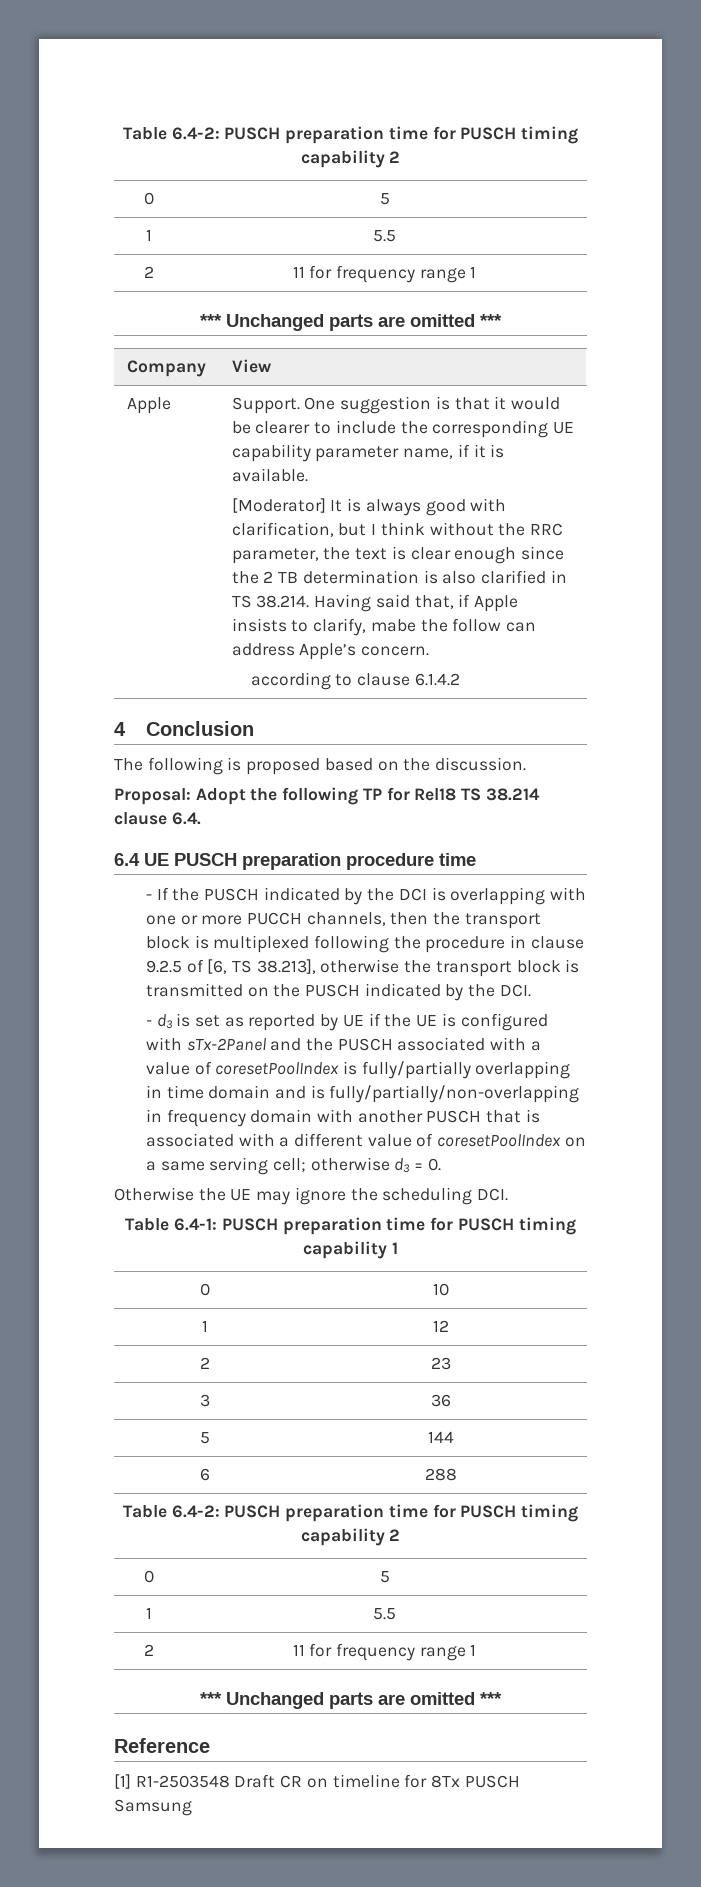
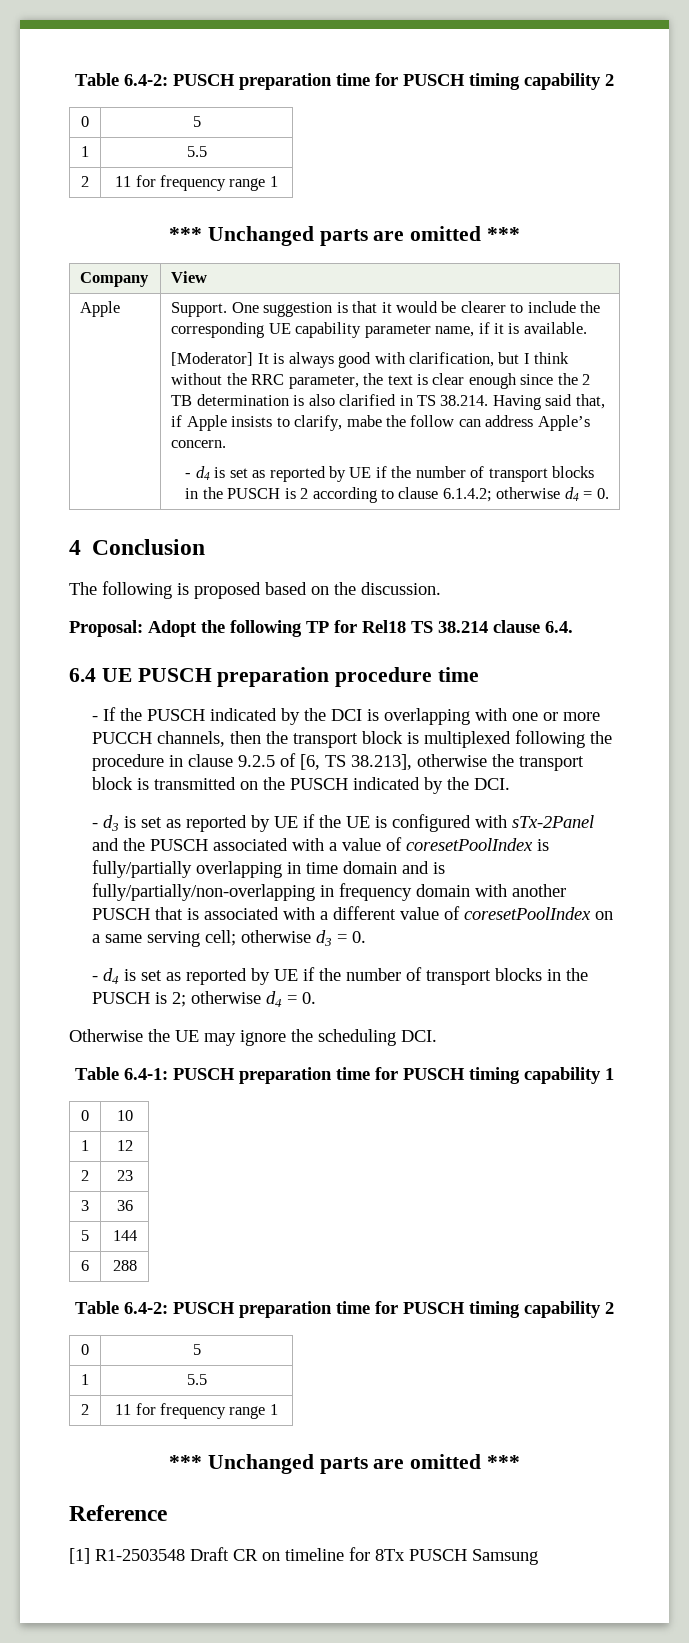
- according to clause 6.1.4.2
+ - d4 is set as reported by UE if the number of transport blocks in the PUSCH is 2 according to clause 6.1.4.2; otherwise d4 = 0.
+ - d4 is set as reported by UE if the number of transport blocks in the PUSCH is 2; otherwise d4 = 0.

